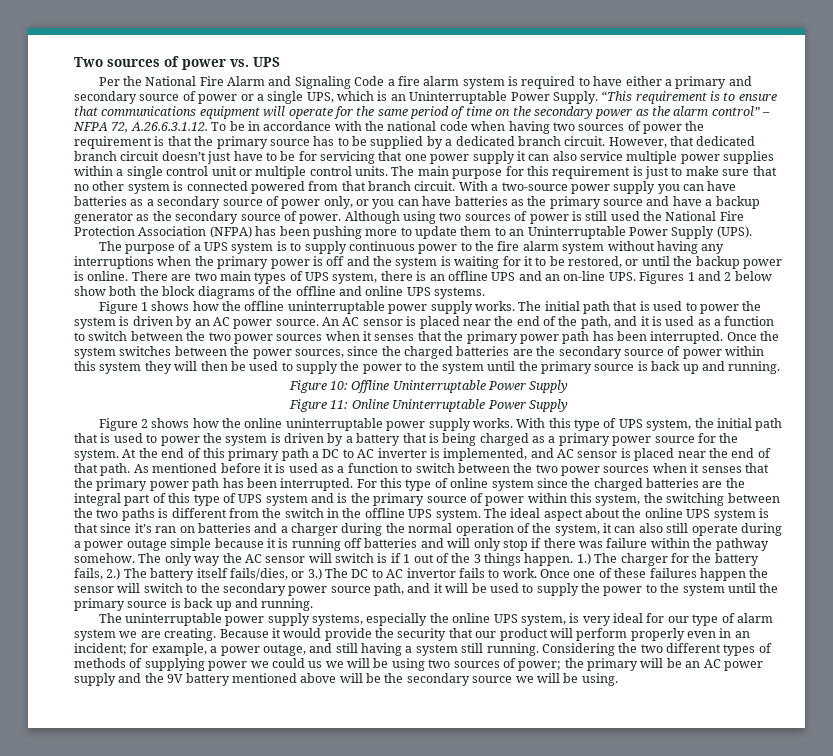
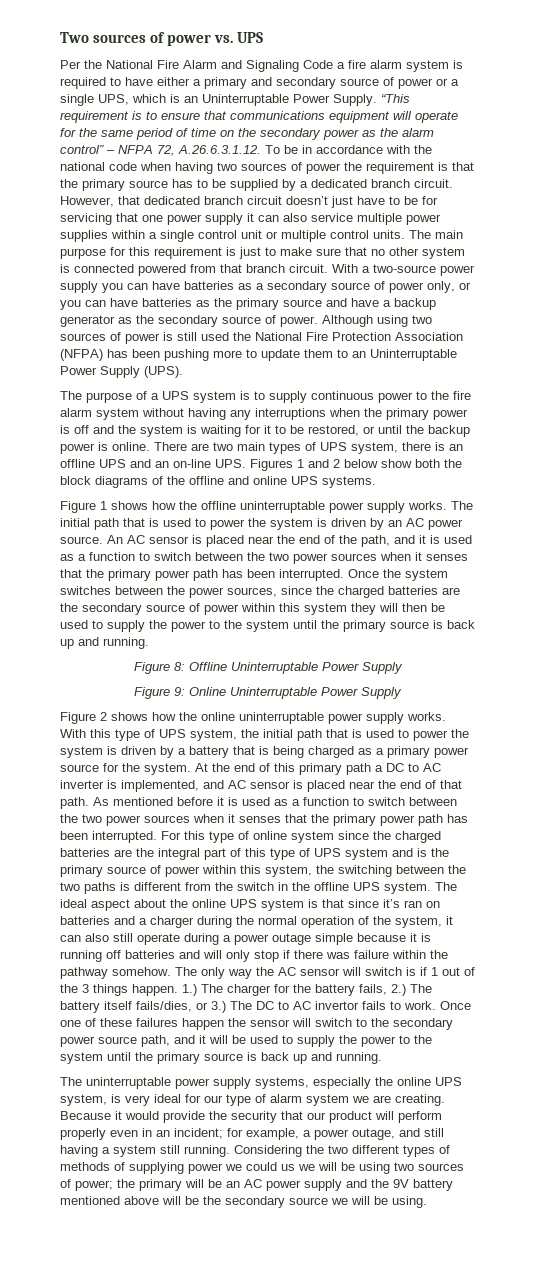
- Figure 10: Offline Uninterruptable Power Supply
+ Figure 8: Offline Uninterruptable Power Supply
- Figure 11: Online Uninterruptable Power Supply
+ Figure 9: Online Uninterruptable Power Supply

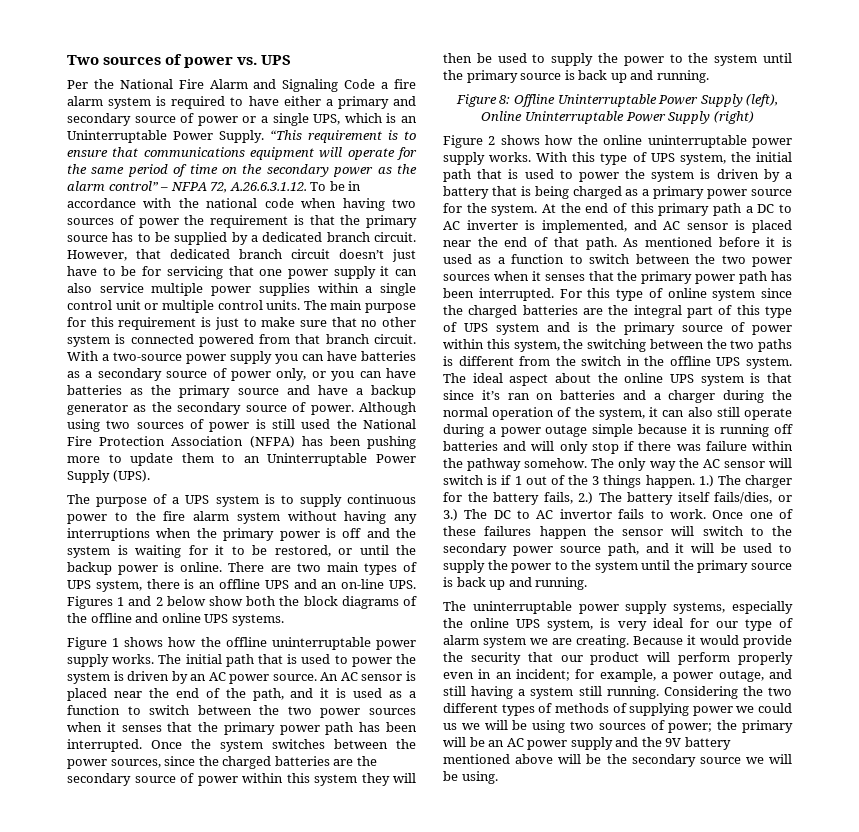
- Figure 8: Offline Uninterruptable Power Supply
- Figure 9: Online Uninterruptable Power Supply
+ Figure 8: Offline Uninterruptable Power Supply (left), Online Uninterruptable Power Supply (right)

